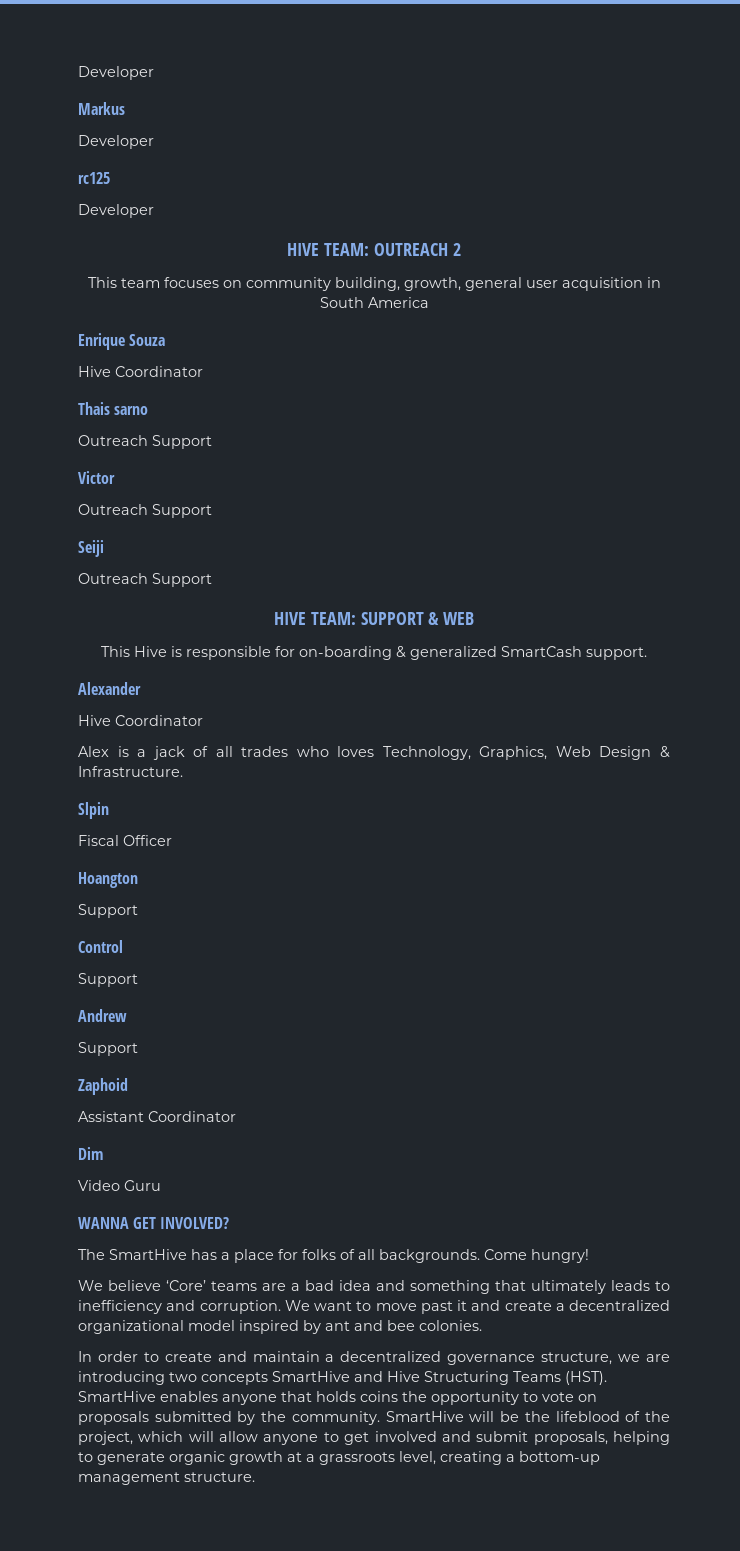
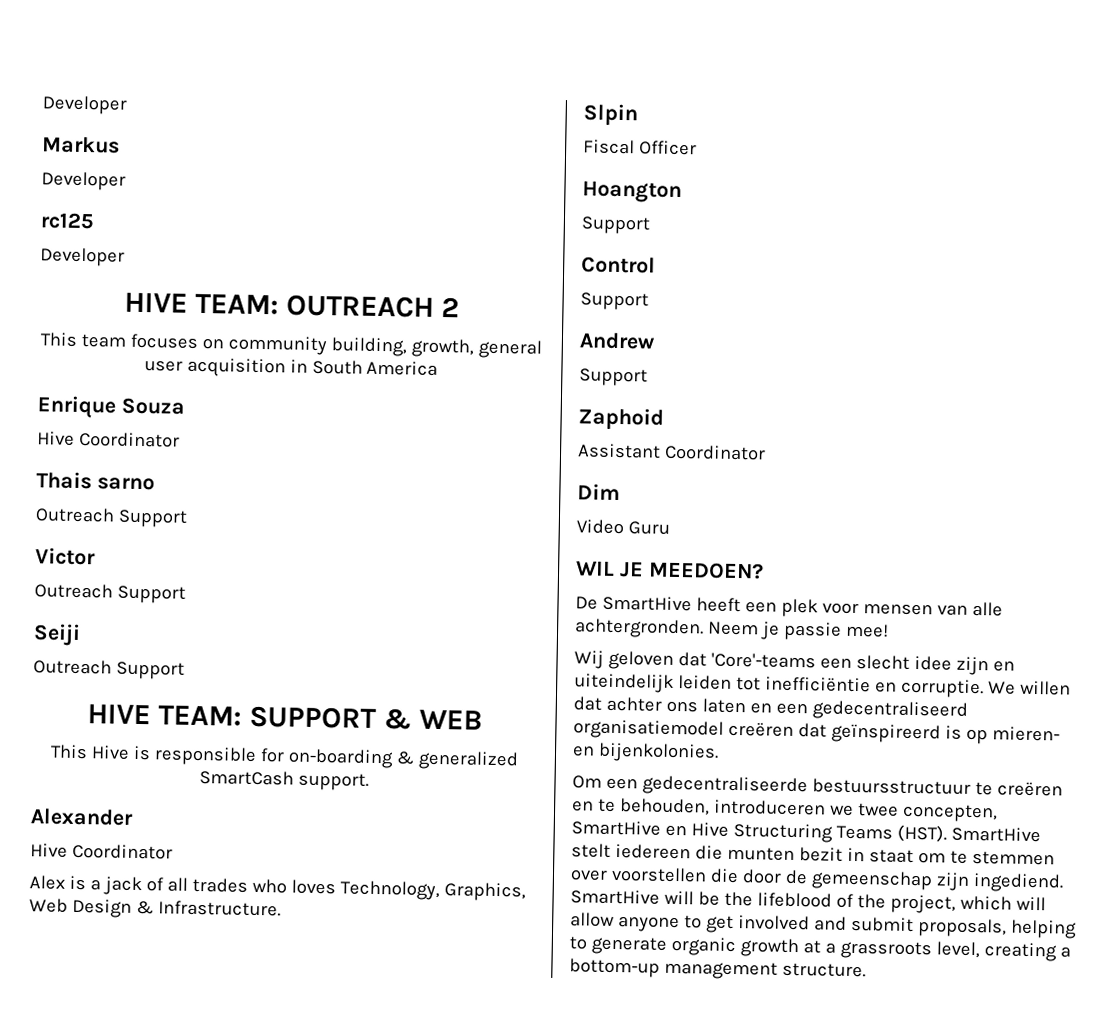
- WANNA GET INVOLVED?
- The SmartHive has a place for folks of all backgrounds. Come hungry!
- We believe ‘Core’ teams are a bad idea and something that ultimately leads to inefficiency and corruption. We want to move past it and create a decentralized organizational model inspired by ant and bee colonies.
- In order to create and maintain a decentralized governance structure, we are introducing two concepts SmartHive and Hive Structuring Teams (HST).
+ WIL JE MEEDOEN?
+ De SmartHive heeft een plek voor mensen van alle achtergronden. Neem je passie mee!
+ Wij geloven dat 'Core'-teams een slecht idee zijn en uiteindelijk leiden tot inefficiëntie en corruptie. We willen dat achter ons laten en een gedecentraliseerd organisatiemodel creëren dat geïnspireerd is op mieren- en bijenkolonies.
+ Om een gedecentraliseerde bestuursstructuur te creëren en te behouden, introduceren we twee concepten, SmartHive en Hive Structuring Teams (HST).
- SmartHive enables anyone that holds coins the opportunity to vote on proposals submitted by the community.
+ SmartHive stelt iedereen die munten bezit in staat om te stemmen over voorstellen die door de gemeenschap zijn ingediend.

